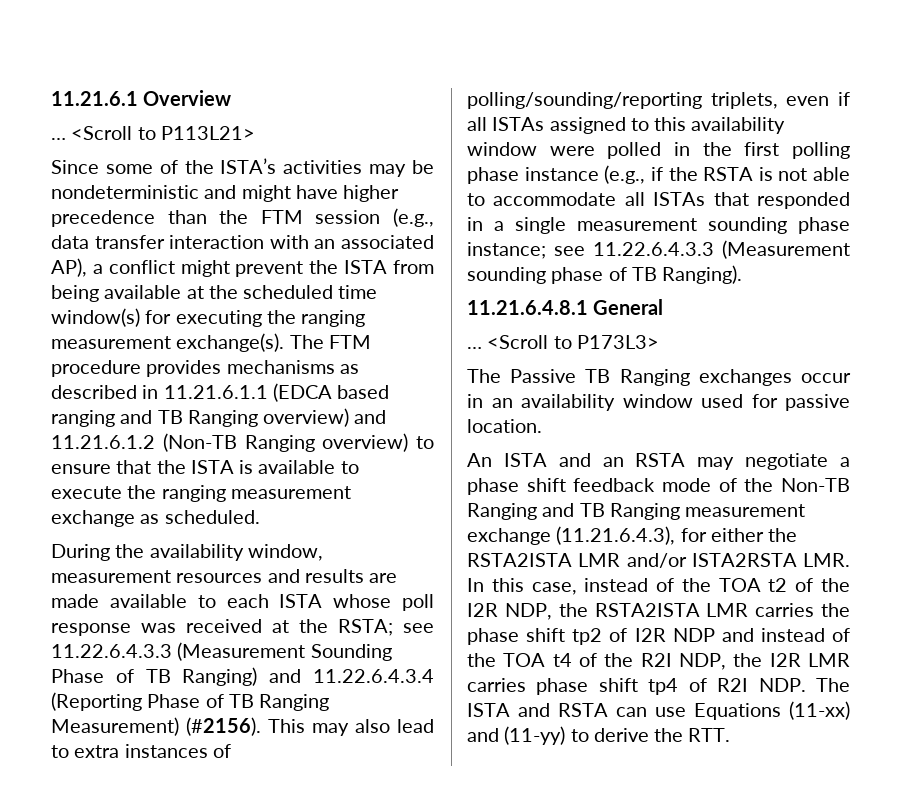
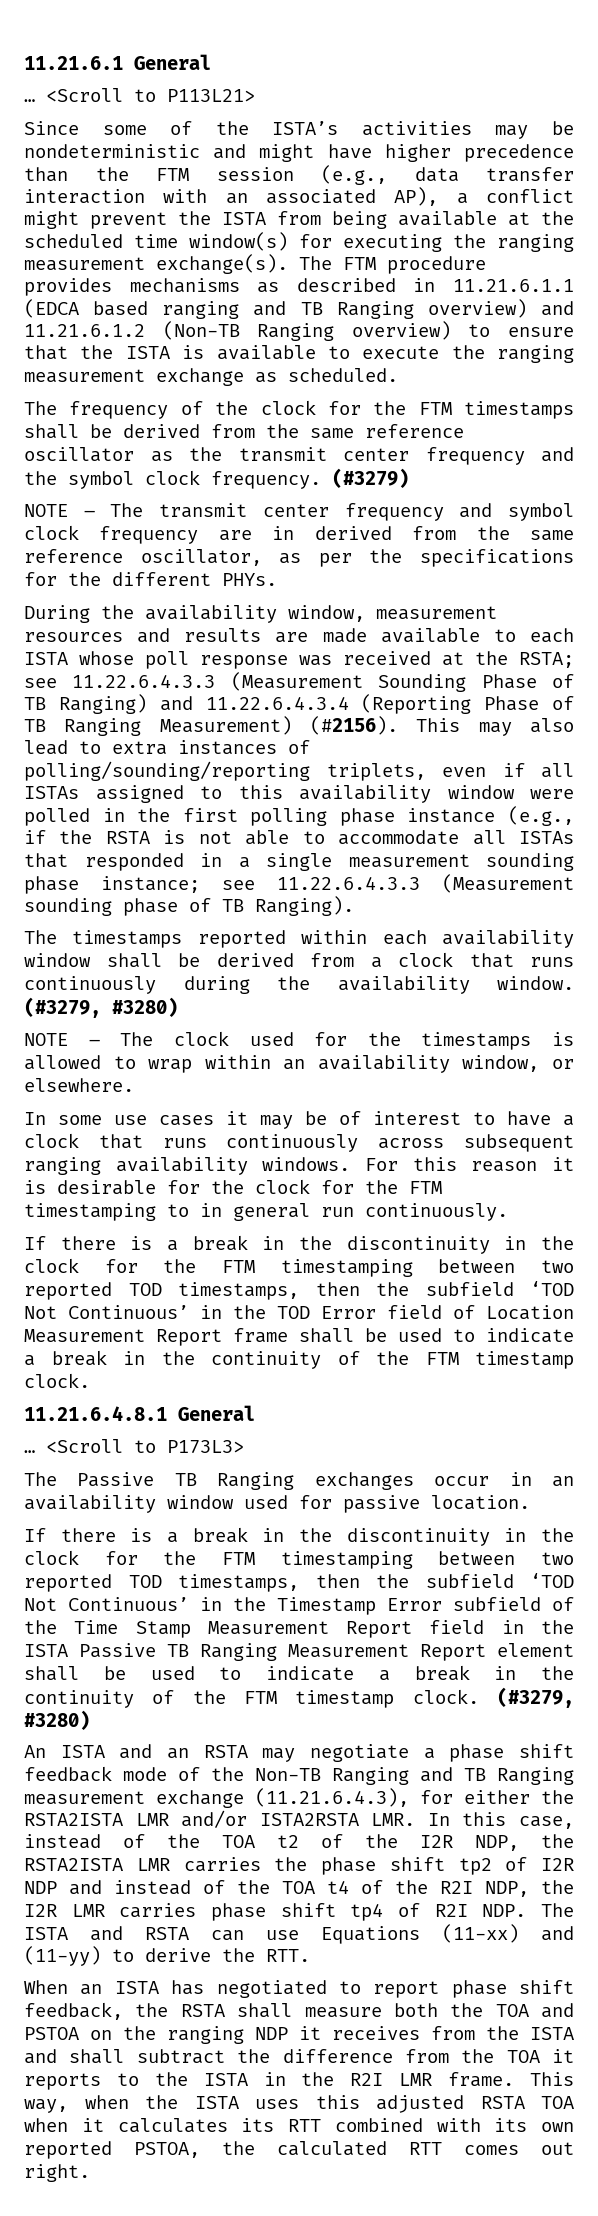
- 11.21.6.1 Overview
+ 11.21.6.1 General
+ The frequency of the clock for the FTM timestamps shall be derived from the same reference oscillator as the transmit center frequency and the symbol clock frequency. (#3279)
+ NOTE – The transmit center frequency and symbol clock frequency are in derived from the same reference oscillator, as per the specifications for the different PHYs.
+ The timestamps reported within each availability window shall be derived from a clock that runs continuously during the availability window. (#3279, #3280)
+ NOTE – The clock used for the timestamps is allowed to wrap within an availability window, or elsewhere.
+ In some use cases it may be of interest to have a clock that runs continuously across subsequent ranging availability windows. For this reason it is desirable for the clock for the FTM timestamping to in general run continuously.
+ If there is a break in the discontinuity in the clock for the FTM timestamping between two reported TOD timestamps, then the subfield ‘TOD Not Continuous’ in the TOD Error field of Location Measurement Report frame shall be used to indicate a break in the continuity of the FTM timestamp clock.
+ If there is a break in the discontinuity in the clock for the FTM timestamping between two reported TOD timestamps, then the subfield ‘TOD Not Continuous’ in the Timestamp Error subfield of the Time Stamp Measurement Report field in the ISTA Passive TB Ranging Measurement Report element shall be used to indicate a break in the continuity of the FTM timestamp clock. (#3279, #3280)
+ When an ISTA has negotiated to report phase shift feedback, the RSTA shall measure both the TOA and PSTOA on the ranging NDP it receives from the ISTA and shall subtract the difference from the TOA it reports to the ISTA in the R2I LMR frame. This way, when the ISTA uses this adjusted RSTA TOA when it calculates its RTT combined with its own reported PSTOA, the calculated RTT comes out right.

